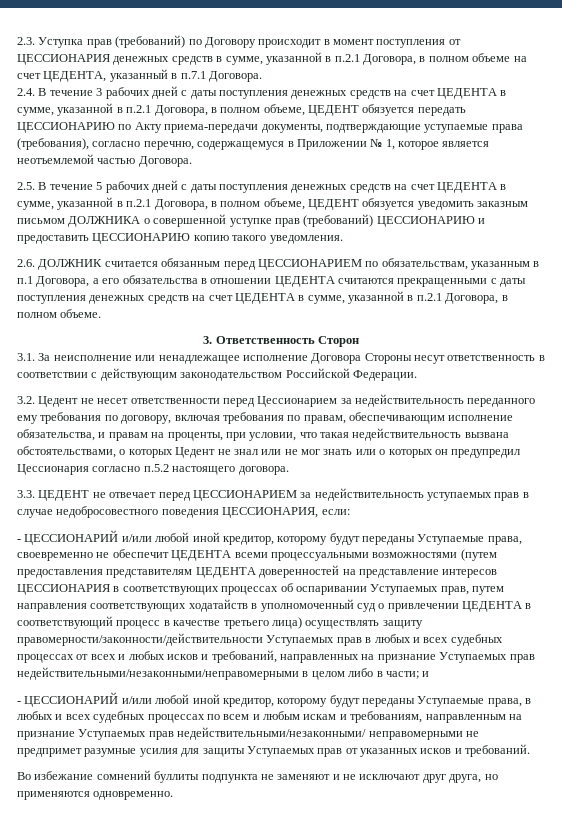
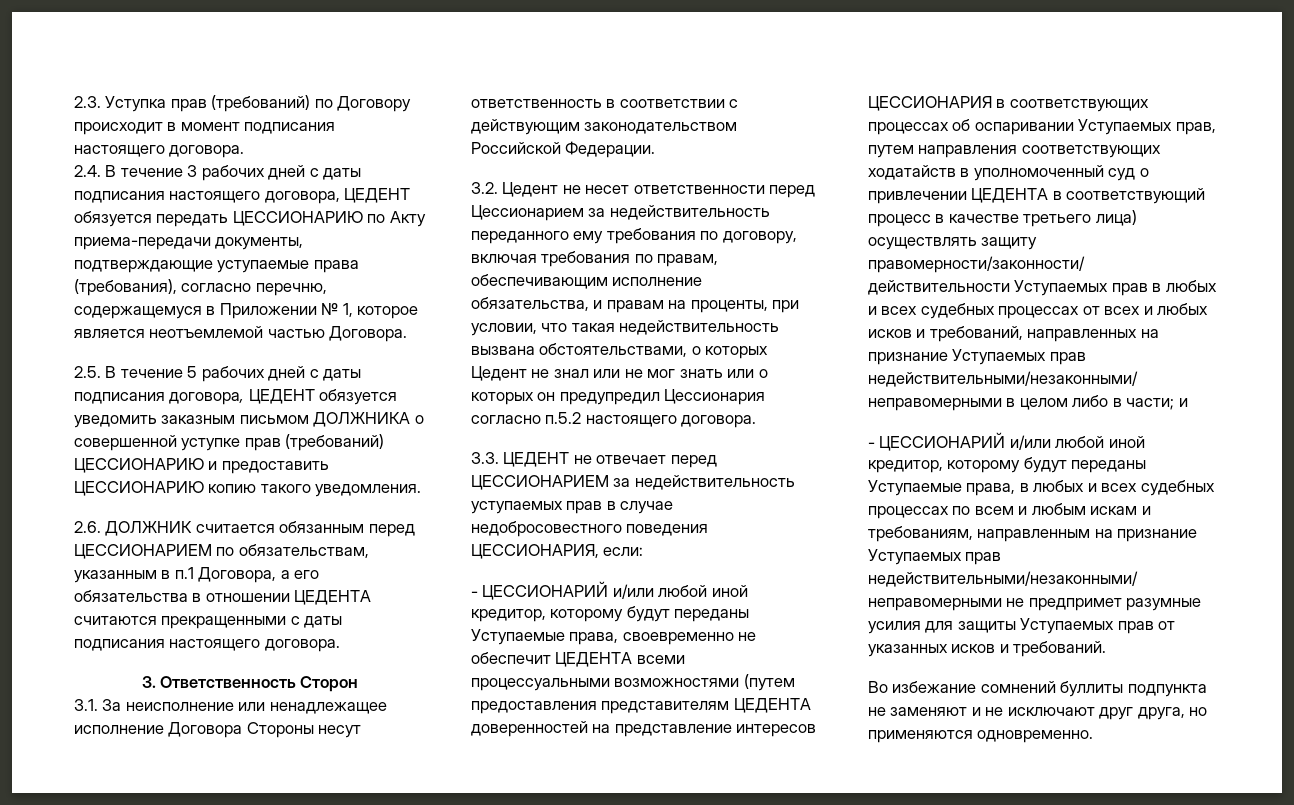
- 2.3. Уступка прав (требований) по Договору происходит в момент поступления от ЦЕССИОНАРИЯ денежных средств в сумме, указанной в п.2.1 Договора, в полном объеме на счет ЦЕДЕНТА, указанный в п.7.1 Договора.
+ 2.3. Уступка прав (требований) по Договору происходит в момент подписания настоящего договора.
- 2.4. В течение 3 рабочих дней с даты поступления денежных средств на счет ЦЕДЕНТА в сумме, указанной в п.2.1 Договора, в полном объеме, ЦЕДЕНТ обязуется передать ЦЕССИОНАРИЮ по Акту приема-передачи документы, подтверждающие уступаемые права (требования), согласно перечню, содержащемуся в Приложении № 1, которое является неотъемлемой частью Договора.
+ 2.4. В течение 3 рабочих дней с даты подписания настоящего договора, ЦЕДЕНТ обязуется передать ЦЕССИОНАРИЮ по Акту приема-передачи документы, подтверждающие уступаемые права (требования), согласно перечню, содержащемуся в Приложении № 1, которое является неотъемлемой частью Договора.
- 2.5. В течение 5 рабочих дней с даты поступления денежных средств на счет ЦЕДЕНТА в сумме, указанной в п.2.1 Договора, в полном объеме, ЦЕДЕНТ обязуется уведомить заказным письмом ДОЛЖНИКА о совершенной уступке прав (требований) ЦЕССИОНАРИЮ и предоставить ЦЕССИОНАРИЮ копию такого уведомления.
+ 2.5. В течение 5 рабочих дней с даты подписания договора, ЦЕДЕНТ обязуется уведомить заказным письмом ДОЛЖНИКА о совершенной уступке прав (требований) ЦЕССИОНАРИЮ и предоставить ЦЕССИОНАРИЮ копию такого уведомления.
- 2.6. ДОЛЖНИК считается обязанным перед ЦЕССИОНАРИЕМ по обязательствам, указанным в п.1 Договора, а его обязательства в отношении ЦЕДЕНТА считаются прекращенными с даты поступления денежных средств на счет ЦЕДЕНТА в сумме, указанной в п.2.1 Договора, в полном объеме.
+ 2.6. ДОЛЖНИК считается обязанным перед ЦЕССИОНАРИЕМ по обязательствам, указанным в п.1 Договора, а его обязательства в отношении ЦЕДЕНТА считаются прекращенными с даты подписания настоящего договора.

